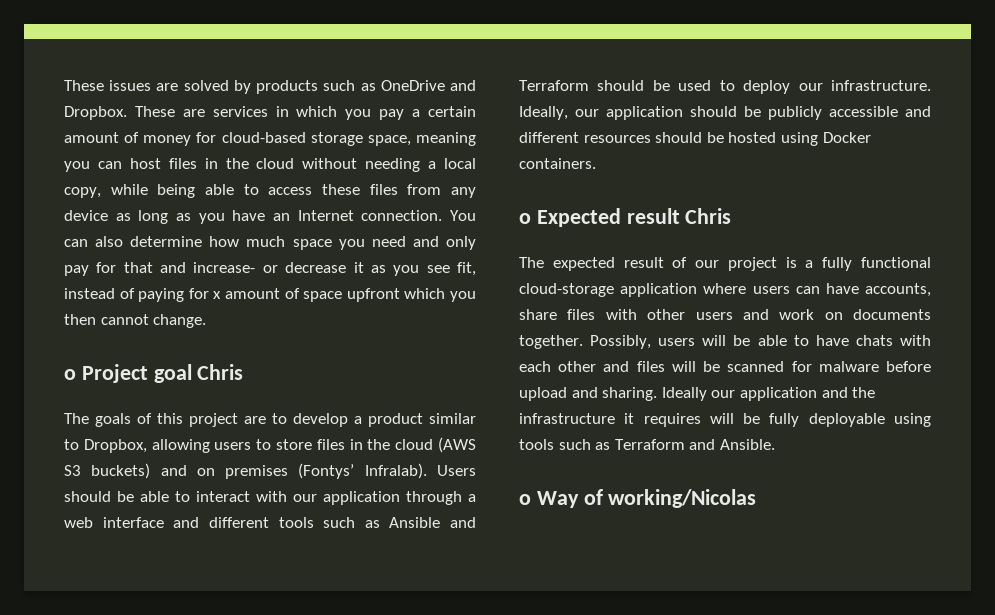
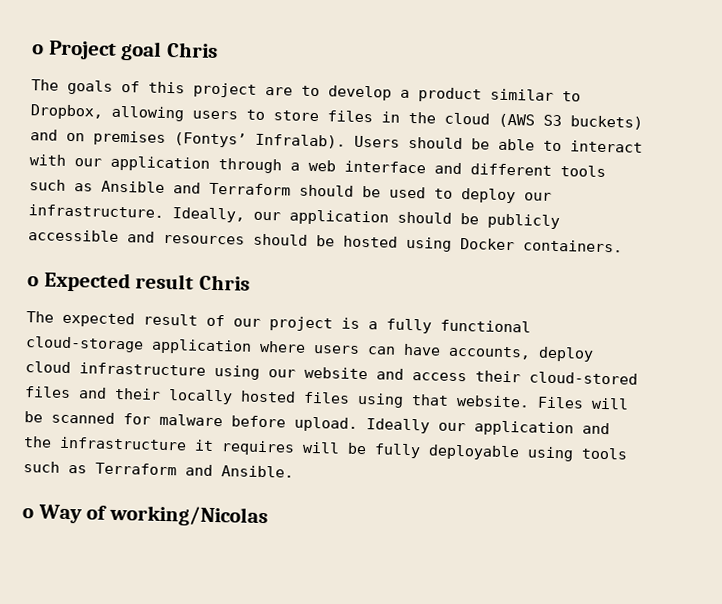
- These issues are solved by products such as OneDrive and Dropbox. These are services in which you pay a certain amount of money for cloud-based storage space, meaning you can host files in the cloud without needing a local copy, while being able to access these files from any device as long as you have an Internet connection. You can also determine how much space you need and only pay for that and increase- or decrease it as you see fit, instead of paying for x amount of space upfront which you then cannot change.
- Ideally, our application should be publicly accessible and different resources should be hosted using Docker containers.
+ Ideally, our application should be publicly accessible and resources should be hosted using Docker containers.
- The expected result of our project is a fully functional cloud-storage application where users can have accounts, share files with other users and work on documents together. Possibly, users will be able to have chats with each other and files will be scanned for malware before upload and sharing.
+ The expected result of our project is a fully functional cloud-storage application where users can have accounts, deploy cloud infrastructure using our website and access their cloud-stored files and their locally hosted files using that website. Files will be scanned for malware before upload.

